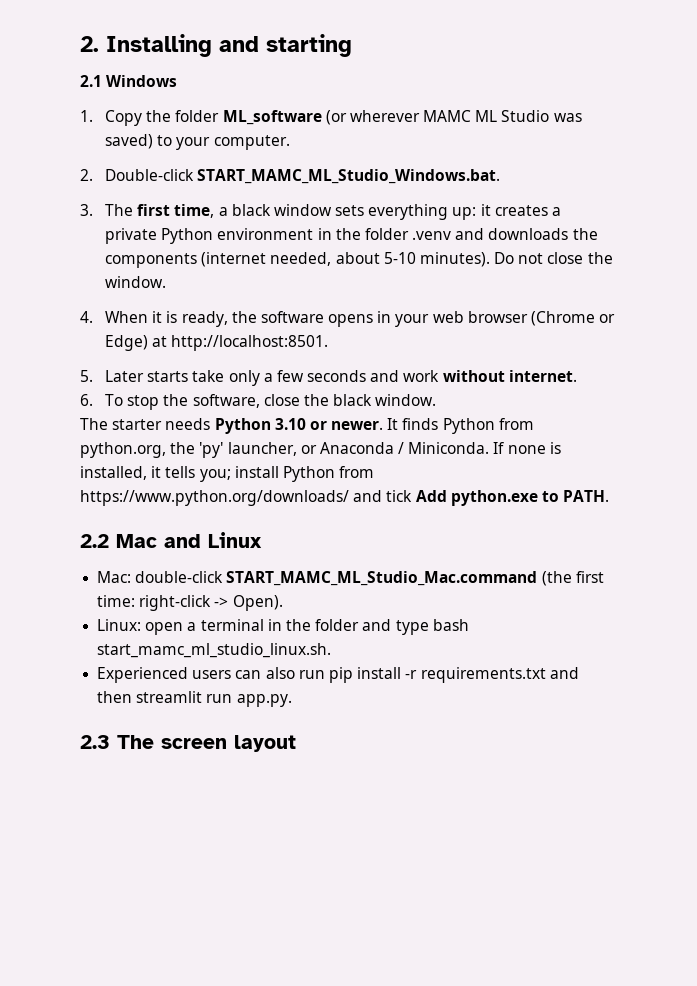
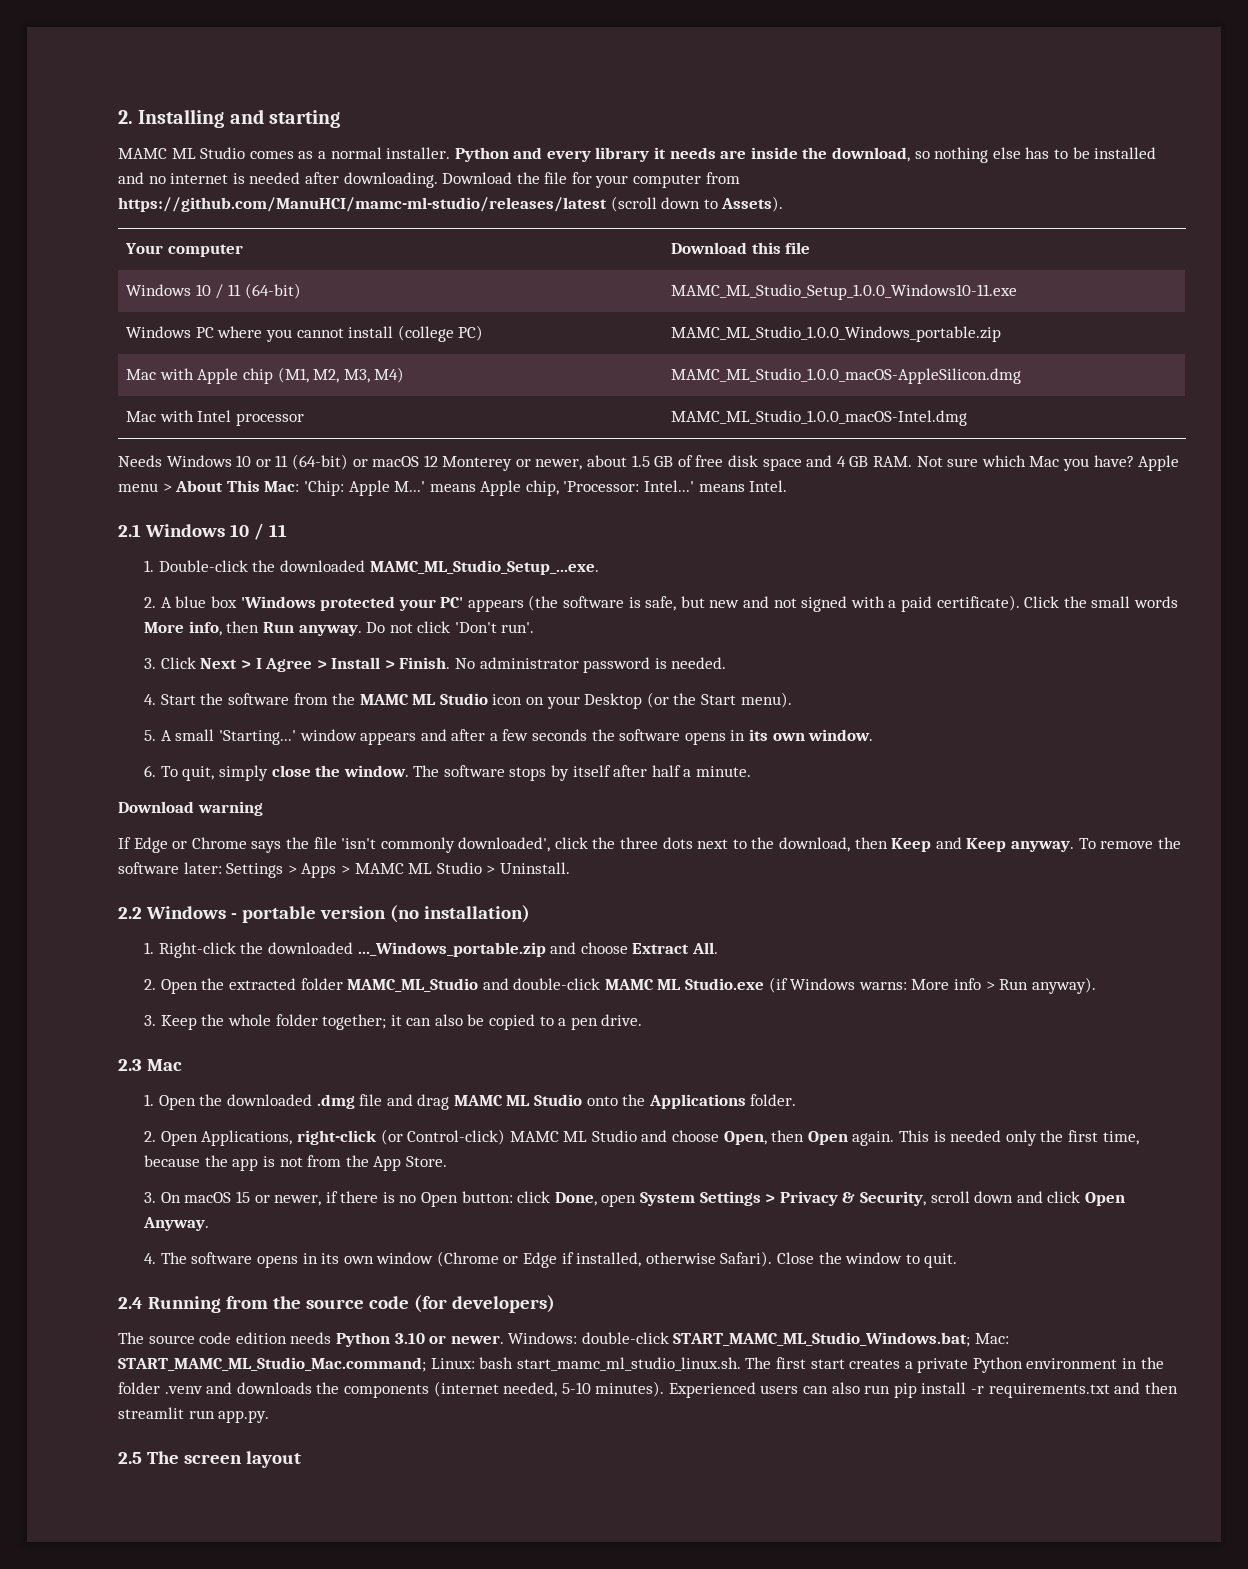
- 2.1 Windows
- 1. Copy the folder ML_software (or wherever MAMC ML Studio was saved) to your computer.
- 2. Double-click START_MAMC_ML_Studio_Windows.bat.
- 3. The first time, a black window sets everything up: it creates a private Python environment in the folder .venv and downloads the components (internet needed, about 5-10 minutes). Do not close the window.
- 4. When it is ready, the software opens in your web browser (Chrome or Edge) at http://localhost:8501.
- 5. Later starts take only a few seconds and work without internet.
- 6. To stop the software, close the black window.
- The starter needs Python 3.10 or newer. It finds Python from python.org, the 'py' launcher, or Anaconda / Miniconda. If none is installed, it tells you; install Python from https://www.python.org/downloads/ and tick Add python.exe to PATH.
- 2.2 Mac and Linux
- Mac: double-click START_MAMC_ML_Studio_Mac.command (the first time: right-click -> Open).
- Linux: open a terminal in the folder and type bash start_mamc_ml_studio_linux.sh.
- Experienced users can also run pip install -r requirements.txt and then streamlit run app.py.
+ MAMC ML Studio comes as a normal installer. Python and every library it needs are inside the download, so nothing else has to be installed and no internet is needed after downloading. Download the file for your computer from https://github.com/ManuHCI/mamc-ml-studio/releases/latest (scroll down to Assets).
+ Your computer | Download this file
+ Windows 10 / 11 (64-bit) | MAMC_ML_Studio_Setup_1.0.0_Windows10-11.exe
+ Windows PC where you cannot install (college PC) | MAMC_ML_Studio_1.0.0_Windows_portable.zip
+ Mac with Apple chip (M1, M2, M3, M4) | MAMC_ML_Studio_1.0.0_macOS-AppleSilicon.dmg
+ Mac with Intel processor | MAMC_ML_Studio_1.0.0_macOS-Intel.dmg
+ Needs Windows 10 or 11 (64-bit) or macOS 12 Monterey or newer, about 1.5 GB of free disk space and 4 GB RAM. Not sure which Mac you have? Apple menu > About This Mac: 'Chip: Apple M...' means Apple chip, 'Processor: Intel...' means Intel.
+ 2.1 Windows 10 / 11
+ 1. Double-click the downloaded MAMC_ML_Studio_Setup_...exe.
+ 2. A blue box 'Windows protected your PC' appears (the software is safe, but new and not signed with a paid certificate). Click the small words More info, then Run anyway. Do not click 'Don't run'.
+ 3. Click Next > I Agree > Install > Finish. No administrator password is needed.
+ 4. Start the software from the MAMC ML Studio icon on your Desktop (or the Start menu).
+ 5. A small 'Starting...' window appears and after a few seconds the software opens in its own window.
+ 6. To quit, simply close the window. The software stops by itself after half a minute.
+ Download warning
+ If Edge or Chrome says the file 'isn't commonly downloaded', click the three dots next to the download, then Keep and Keep anyway. To remove the software later: Settings > Apps > MAMC ML Studio > Uninstall.
+ 2.2 Windows - portable version (no installation)
+ 1. Right-click the downloaded ..._Windows_portable.zip and choose Extract All.
+ 2. Open the extracted folder MAMC_ML_Studio and double-click MAMC ML Studio.exe (if Windows warns: More info > Run anyway).
+ 3. Keep the whole folder together; it can also be copied to a pen drive.
+ 2.3 Mac
+ 1. Open the downloaded .dmg file and drag MAMC ML Studio onto the Applications folder.
+ 2. Open Applications, right-click (or Control-click) MAMC ML Studio and choose Open, then Open again. This is needed only the first time, because the app is not from the App Store.
+ 3. On macOS 15 or newer, if there is no Open button: click Done, open System Settings > Privacy & Security, scroll down and click Open Anyway.
+ 4. The software opens in its own window (Chrome or Edge if installed, otherwise Safari). Close the window to quit.
+ 2.4 Running from the source code (for developers)
+ The source code edition needs Python 3.10 or newer. Windows: double-click START_MAMC_ML_Studio_Windows.bat; Mac: START_MAMC_ML_Studio_Mac.command; Linux: bash start_mamc_ml_studio_linux.sh. The first start creates a private Python environment in the folder .venv and downloads the components (internet needed, 5-10 minutes). Experienced users can also run pip install -r requirements.txt and then streamlit run app.py.
- 2.3 The screen layout
+ 2.5 The screen layout

